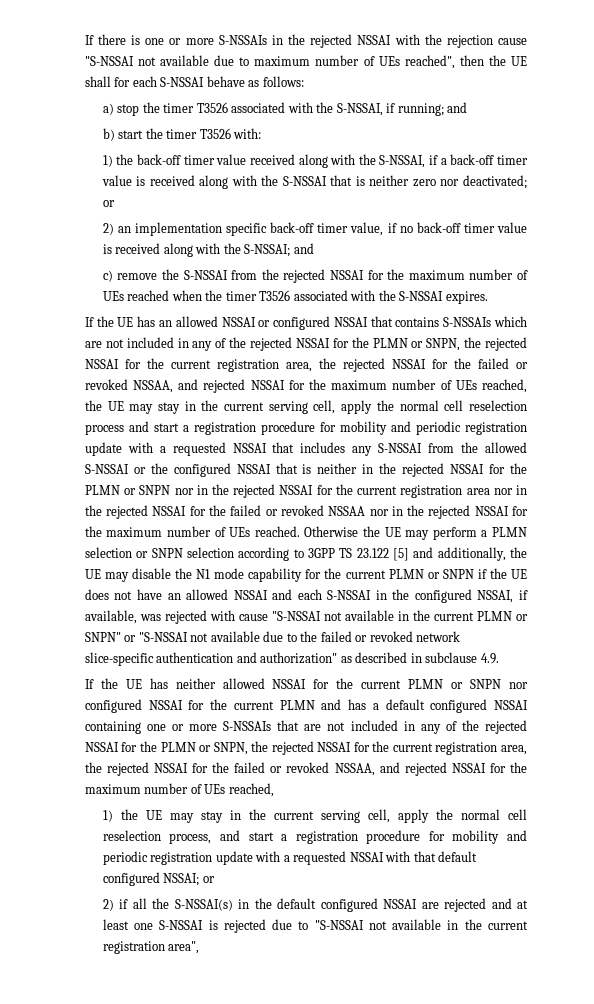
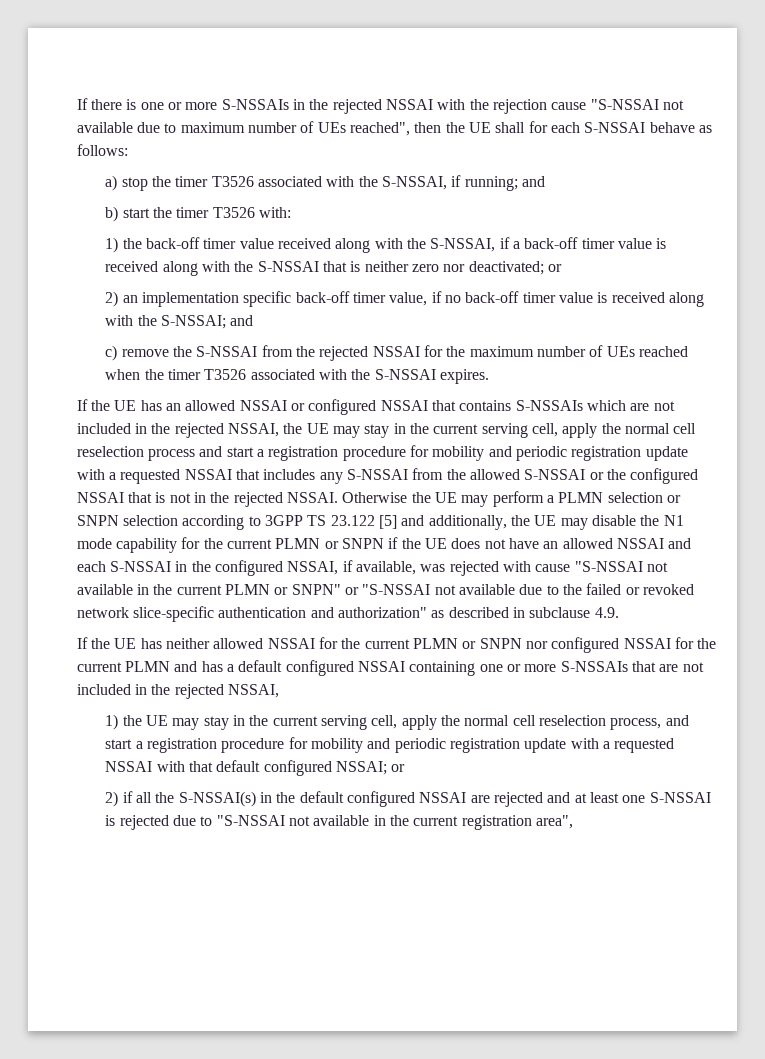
- If the UE has an allowed NSSAI or configured NSSAI that contains S-NSSAIs which are not included in any of the rejected NSSAI for the PLMN or SNPN, the rejected NSSAI for the current registration area, the rejected NSSAI for the failed or revoked NSSAA, and rejected NSSAI for the maximum number of UEs reached, the UE may stay in the current serving cell, apply the normal cell reselection process and start a registration procedure for mobility and periodic registration update with a requested NSSAI that includes any S-NSSAI from the allowed S-NSSAI or the configured NSSAI that is neither in the rejected NSSAI for the PLMN or SNPN nor in the rejected NSSAI for the current registration area nor in the rejected NSSAI for the failed or revoked NSSAA nor in the rejected NSSAI for the maximum number of UEs reached.
+ If the UE has an allowed NSSAI or configured NSSAI that contains S-NSSAIs which are not included in the rejected NSSAI, the UE may stay in the current serving cell, apply the normal cell reselection process and start a registration procedure for mobility and periodic registration update with a requested NSSAI that includes any S-NSSAI from the allowed S-NSSAI or the configured NSSAI that is not in the rejected NSSAI.
- If the UE has neither allowed NSSAI for the current PLMN or SNPN nor configured NSSAI for the current PLMN and has a default configured NSSAI containing one or more S-NSSAIs that are not included in any of the rejected NSSAI for the PLMN or SNPN, the rejected NSSAI for the current registration area, the rejected NSSAI for the failed or revoked NSSAA, and rejected NSSAI for the maximum number of UEs reached,
+ If the UE has neither allowed NSSAI for the current PLMN or SNPN nor configured NSSAI for the current PLMN and has a default configured NSSAI containing one or more S-NSSAIs that are not included in the rejected NSSAI,

